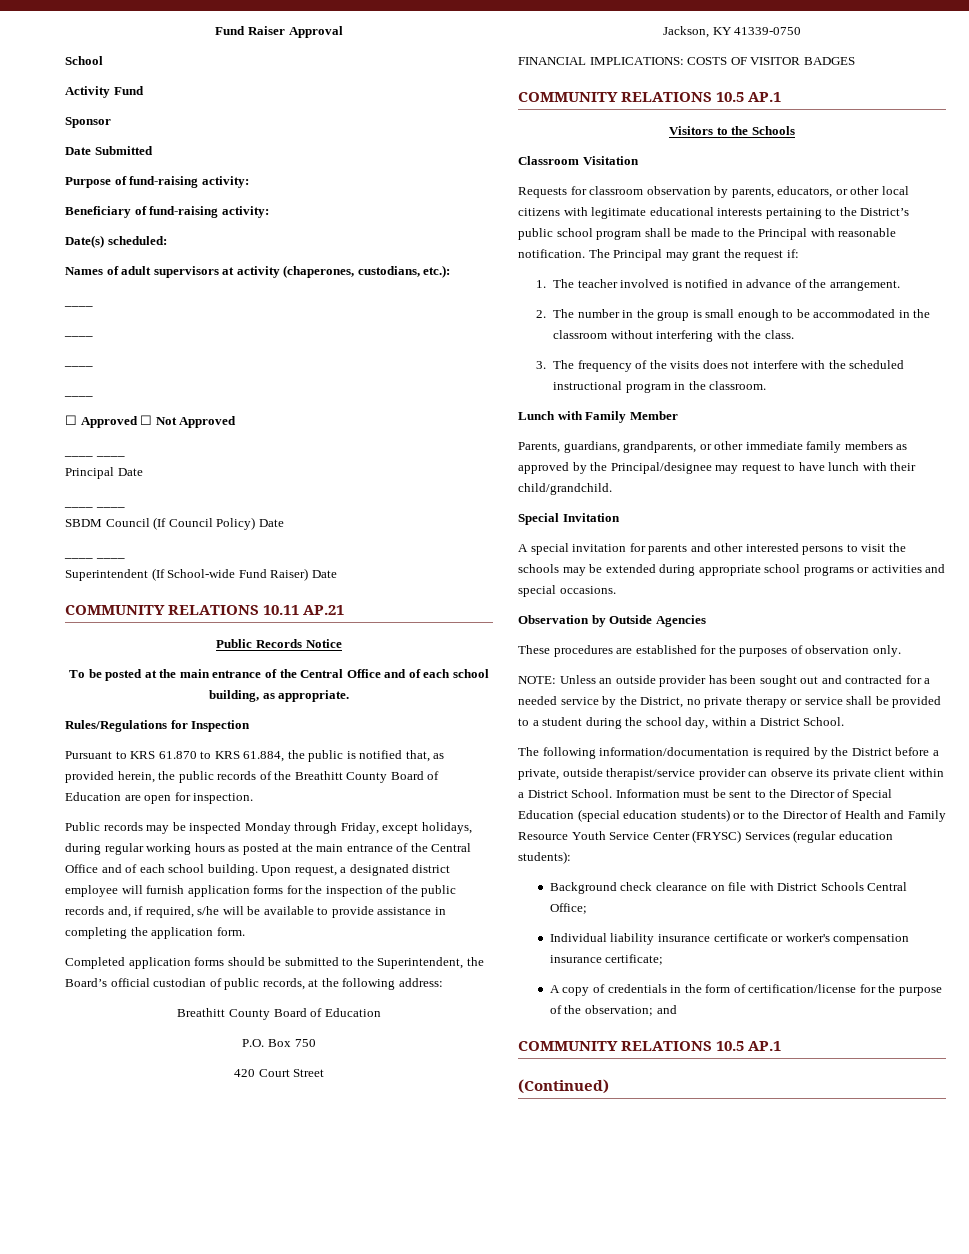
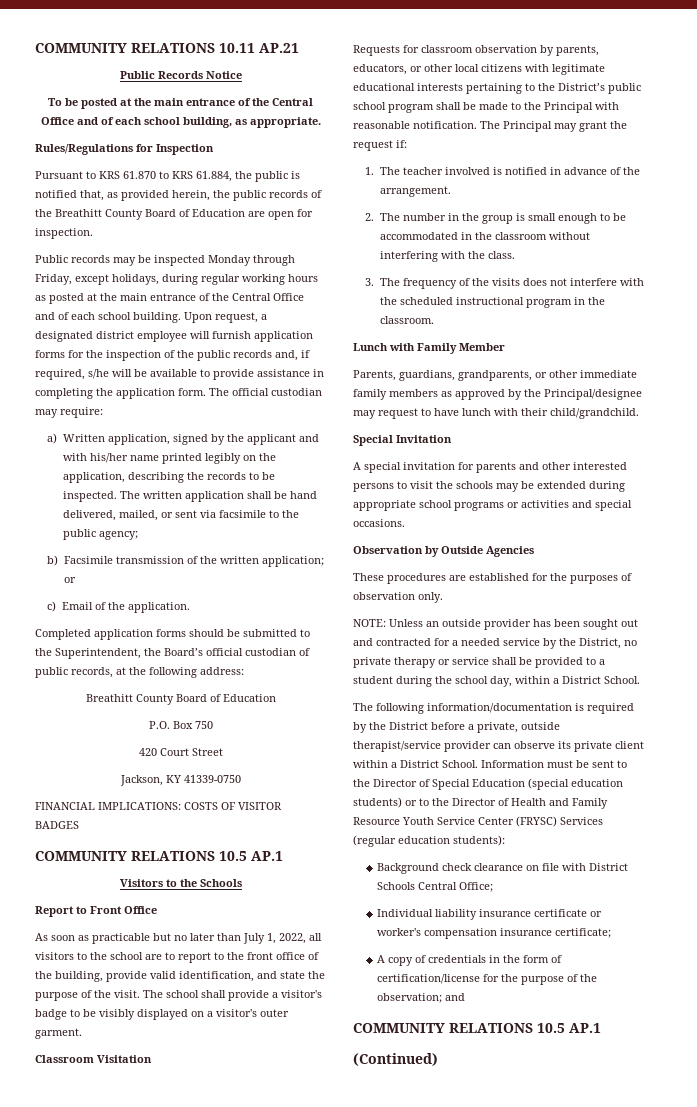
- Fund Raiser Approval
- School
- Activity Fund
- Sponsor
- Date Submitted
- Purpose of fund-raising activity:
- Beneficiary of fund-raising activity:
- Date(s) scheduled:
- Names of adult supervisors at activity (chaperones, custodians, etc.):
- ____
- ____
- ____
- ____
- ☐ Approved ☐ Not Approved
- ____ ____
- Principal Date
- ____ ____
- SBDM Council (If Council Policy) Date
- ____ ____
- Superintendent (If School-wide Fund Raiser) Date
+ The official custodian may require:
+ a) Written application, signed by the applicant and with his/her name printed legibly on the application, describing the records to be inspected. The written application shall be hand delivered, mailed, or sent via facsimile to the public agency;
+ b) Facsimile transmission of the written application; or
+ c) Email of the application.
+ Report to Front Office
+ As soon as practicable but no later than July 1, 2022, all visitors to the school are to report to the front office of the building, provide valid identification, and state the purpose of the visit. The school shall provide a visitor's badge to be visibly displayed on a visitor's outer garment.

